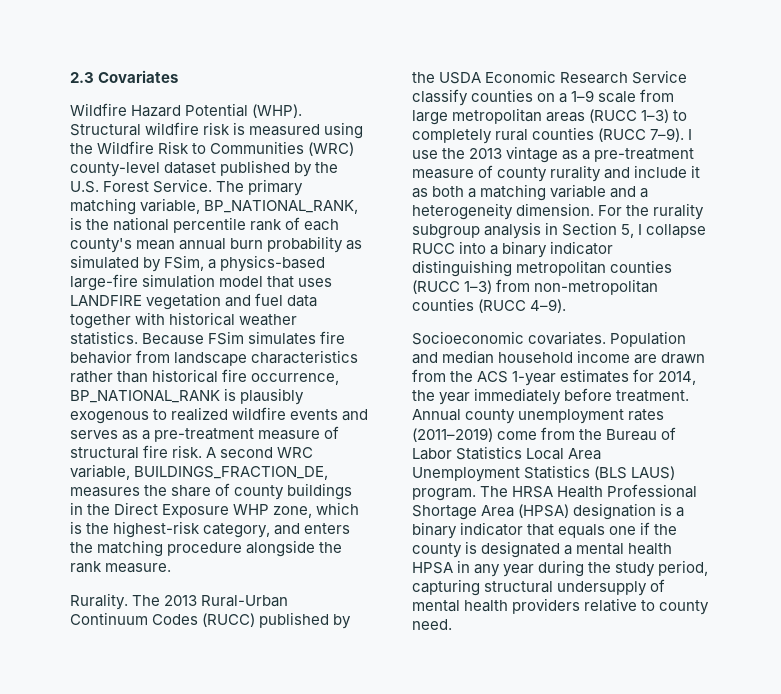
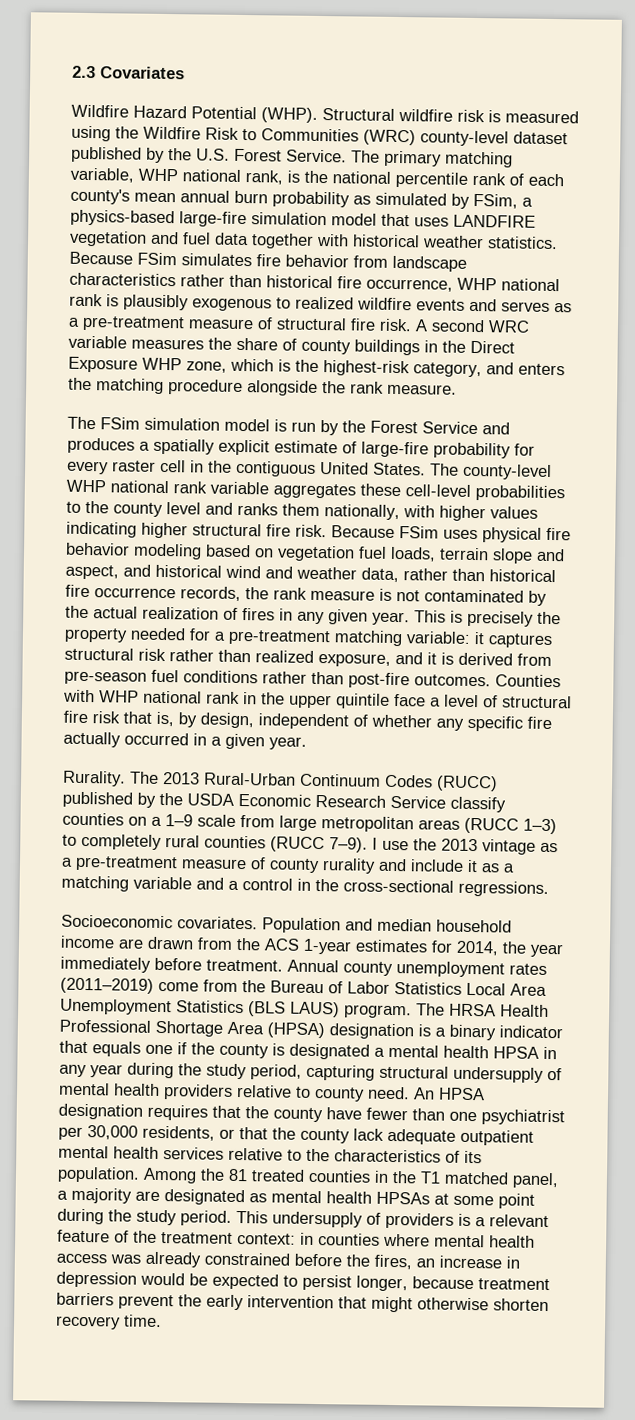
- The primary matching variable, BP_NATIONAL_RANK, is the national percentile rank of each county's mean annual burn probability as simulated by FSim, a physics-based large-fire simulation model that uses LANDFIRE vegetation and fuel data together with historical weather statistics.
+ The primary matching variable, WHP national rank, is the national percentile rank of each county's mean annual burn probability as simulated by FSim, a physics-based large-fire simulation model that uses LANDFIRE vegetation and fuel data together with historical weather statistics.
- Because FSim simulates fire behavior from landscape characteristics rather than historical fire occurrence, BP_NATIONAL_RANK is plausibly exogenous to realized wildfire events and serves as a pre-treatment measure of structural fire risk.
+ Because FSim simulates fire behavior from landscape characteristics rather than historical fire occurrence, WHP national rank is plausibly exogenous to realized wildfire events and serves as a pre-treatment measure of structural fire risk.
- A second WRC variable, BUILDINGS_FRACTION_DE, measures the share of county buildings in the Direct Exposure WHP zone, which is the highest-risk category, and enters the matching procedure alongside the rank measure.
+ A second WRC variable measures the share of county buildings in the Direct Exposure WHP zone, which is the highest-risk category, and enters the matching procedure alongside the rank measure.
+ The FSim simulation model is run by the Forest Service and produces a spatially explicit estimate of large-fire probability for every raster cell in the contiguous United States. The county-level WHP national rank variable aggregates these cell-level probabilities to the county level and ranks them nationally, with higher values indicating higher structural fire risk. Because FSim uses physical fire behavior modeling based on vegetation fuel loads, terrain slope and aspect, and historical wind and weather data, rather than historical fire occurrence records, the rank measure is not contaminated by the actual realization of fires in any given year. This is precisely the property needed for a pre-treatment matching variable: it captures structural risk rather than realized exposure, and it is derived from pre-season fuel conditions rather than post-fire outcomes. Counties with WHP national rank in the upper quintile face a level of structural fire risk that is, by design, independent of whether any specific fire actually occurred in a given year.
- I use the 2013 vintage as a pre-treatment measure of county rurality and include it as both a matching variable and a heterogeneity dimension. For the rurality subgroup analysis in Section 5, I collapse RUCC into a binary indicator distinguishing metropolitan counties (RUCC 1–3) from non-metropolitan counties (RUCC 4–9).
+ I use the 2013 vintage as a pre-treatment measure of county rurality and include it as a matching variable and a control in the cross-sectional regressions.
+ An HPSA designation requires that the county have fewer than one psychiatrist per 30,000 residents, or that the county lack adequate outpatient mental health services relative to the characteristics of its population. Among the 81 treated counties in the T1 matched panel, a majority are designated as mental health HPSAs at some point during the study period. This undersupply of providers is a relevant feature of the treatment context: in counties where mental health access was already constrained before the fires, an increase in depression would be expected to persist longer, because treatment barriers prevent the early intervention that might otherwise shorten recovery time.

